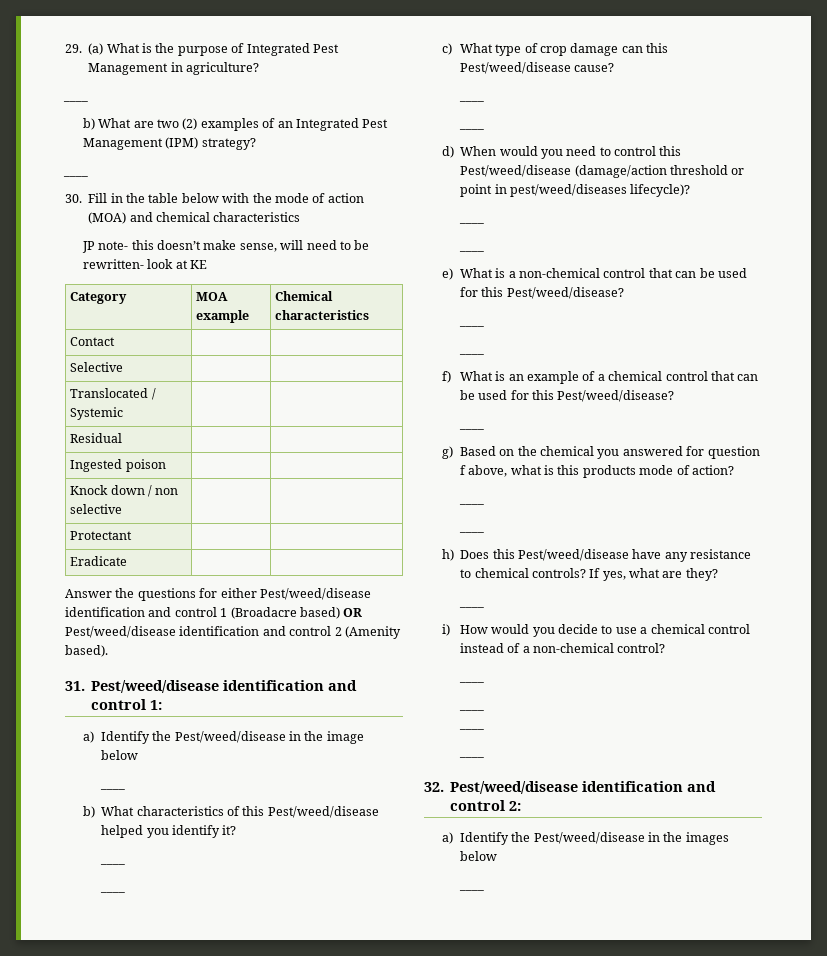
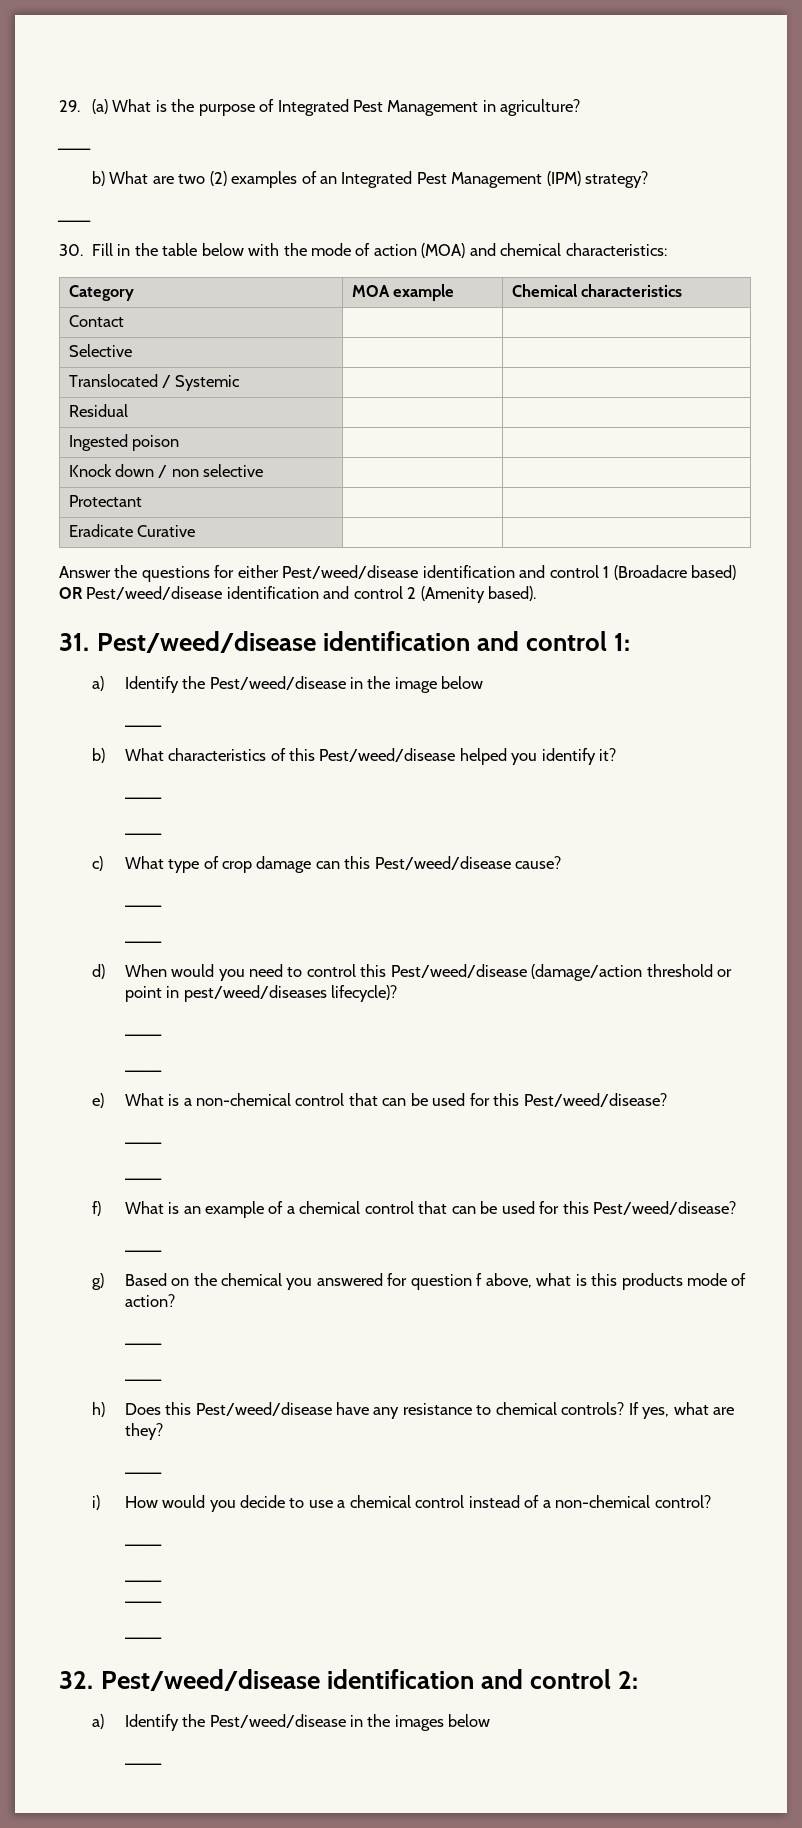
- 30. Fill in the table below with the mode of action (MOA) and chemical characteristics
- JP note- this doesn’t make sense, will need to be rewritten- look at KE
+ 30. Fill in the table below with the mode of action (MOA) and chemical characteristics:
- Eradicate | |
+ Eradicate Curative | |

